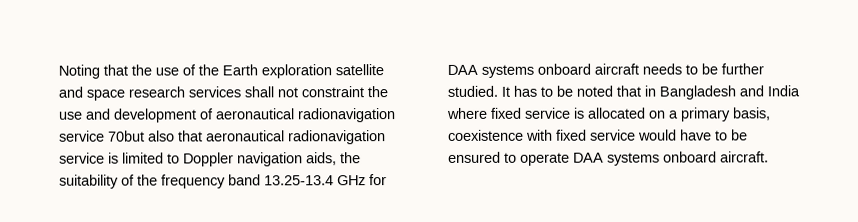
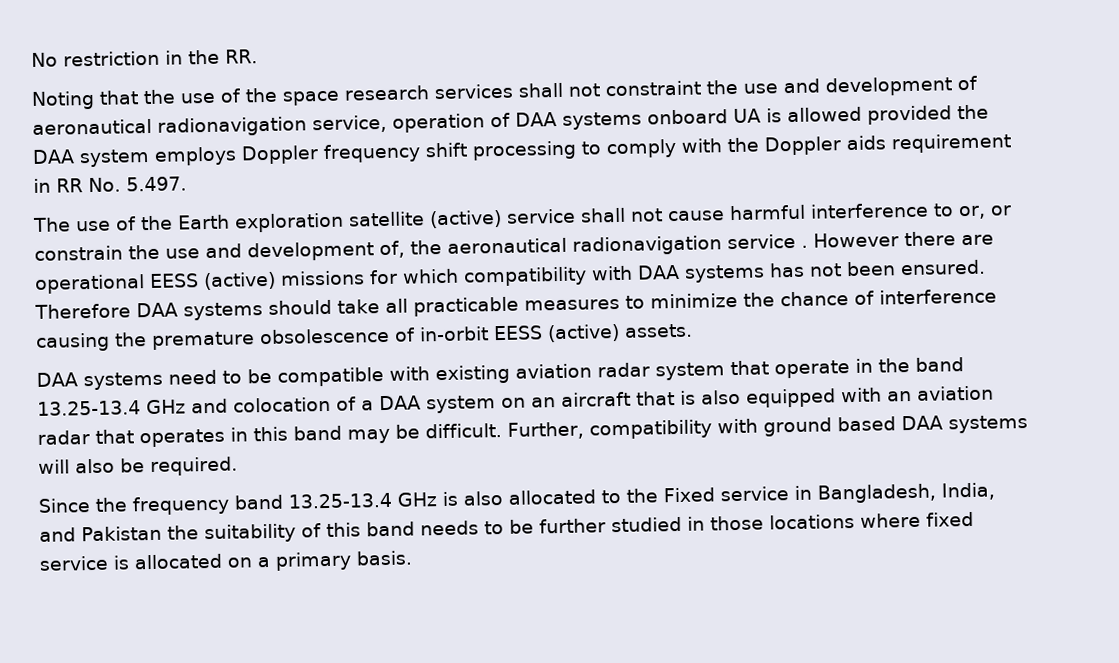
+ No restriction in the RR.
- Noting that the use of the Earth exploration satellite and space research services shall not constraint the use and development of aeronautical radionavigation service 70but also that aeronautical radionavigation service is limited to Doppler navigation aids, the suitability of the frequency band 13.25-13.4 GHz for DAA systems onboard aircraft needs to be further studied. It has to be noted that in Bangladesh and India where fixed service is allocated on a primary basis, coexistence with fixed service would have to be ensured to operate DAA systems onboard aircraft.
+ Noting that the use of the space research services shall not constraint the use and development of aeronautical radionavigation service, operation of DAA systems onboard UA is allowed provided the DAA system employs Doppler frequency shift processing to comply with the Doppler aids requirement in RR No. 5.497.
+ The use of the Earth exploration satellite (active) service shall not cause harmful interference to or, or constrain the use and development of, the aeronautical radionavigation service . However there are operational EESS (active) missions for which compatibility with DAA systems has not been ensured. Therefore DAA systems should take all practicable measures to minimize the chance of interference causing the premature obsolescence of in-orbit EESS (active) assets.
+ DAA systems need to be compatible with existing aviation radar system that operate in the band 13.25-13.4 GHz and colocation of a DAA system on an aircraft that is also equipped with an aviation radar that operates in this band may be difficult. Further, compatibility with ground based DAA systems will also be required.
+ Since the frequency band 13.25-13.4 GHz is also allocated to the Fixed service in Bangladesh, India, and Pakistan the suitability of this band needs to be further studied in those locations where fixed service is allocated on a primary basis.

